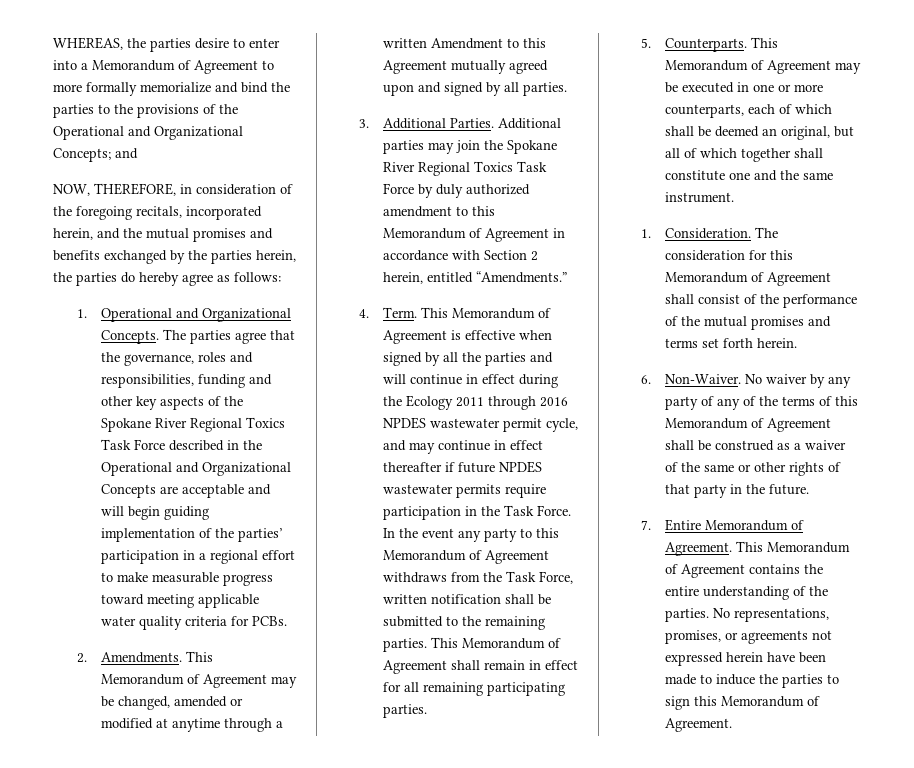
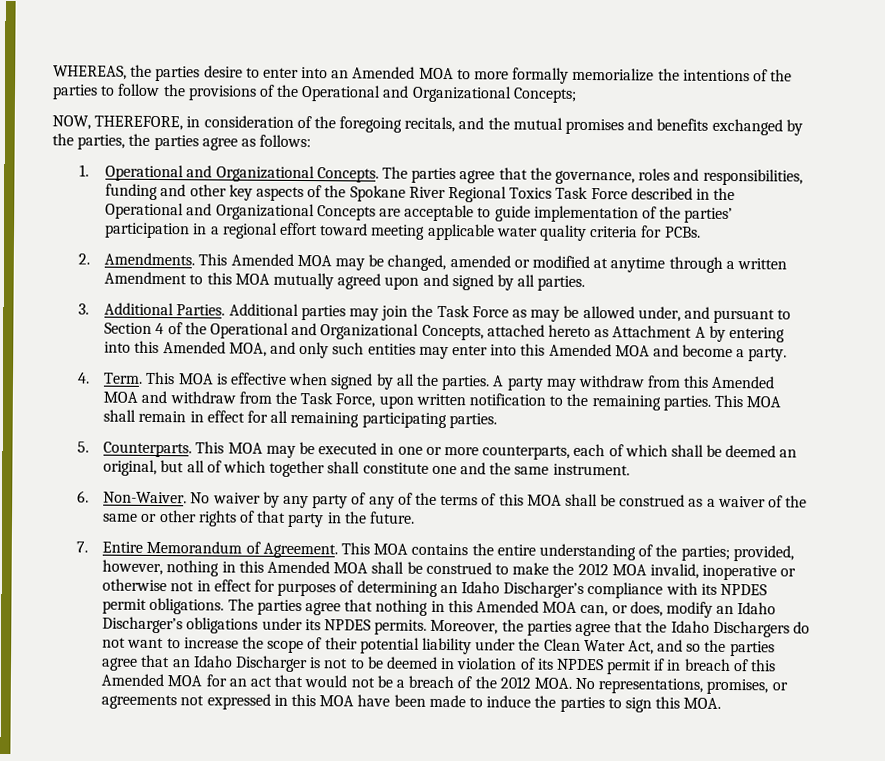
- WHEREAS, the parties desire to enter into a Memorandum of Agreement to more formally memorialize and bind the parties to the provisions of the Operational and Organizational Concepts; and
+ WHEREAS, the parties desire to enter into an Amended MOA to more formally memorialize the intentions of the parties to follow the provisions of the Operational and Organizational Concepts;
- NOW, THEREFORE, in consideration of the foregoing recitals, incorporated herein, and the mutual promises and benefits exchanged by the parties herein, the parties do hereby agree as follows:
+ NOW, THEREFORE, in consideration of the foregoing recitals, and the mutual promises and benefits exchanged by the parties, the parties agree as follows:
- The parties agree that the governance, roles and responsibilities, funding and other key aspects of the Spokane River Regional Toxics Task Force described in the Operational and Organizational Concepts are acceptable and will begin guiding implementation of the parties’ participation in a regional effort to make measurable progress toward meeting applicable water quality criteria for PCBs.
+ The parties agree that the governance, roles and responsibilities, funding and other key aspects of the Spokane River Regional Toxics Task Force described in the Operational and Organizational Concepts are acceptable to guide implementation of the parties’ participation in a regional effort toward meeting applicable water quality criteria for PCBs.
- This Memorandum of Agreement may be changed, amended or modified at anytime through a written Amendment to this Agreement mutually agreed upon and signed by all parties.
+ This Amended MOA may be changed, amended or modified at anytime through a written Amendment to this MOA mutually agreed upon and signed by all parties.
- Additional parties may join the Spokane River Regional Toxics Task Force by duly authorized amendment to this Memorandum of Agreement in accordance with Section 2 herein, entitled “Amendments.”
+ Additional parties may join the Task Force as may be allowed under, and pursuant to Section 4 of the Operational and Organizational Concepts, attached hereto as Attachment A by entering into this Amended MOA, and only such entities may enter into this Amended MOA and become a party.
- This Memorandum of Agreement is effective when signed by all the parties and will continue in effect during the Ecology 2011 through 2016 NPDES wastewater permit cycle, and may continue in effect thereafter if future NPDES wastewater permits require participation in the Task Force. In the event any party to this Memorandum of Agreement withdraws from the Task Force, written notification shall be submitted to the remaining parties.
+ This MOA is effective when signed by all the parties. A party may withdraw from this Amended MOA and withdraw from the Task Force, upon written notification to the remaining parties.
- This Memorandum of Agreement shall remain in effect for all remaining participating parties.
+ This MOA shall remain in effect for all remaining participating parties.
- This Memorandum of Agreement may be executed in one or more counterparts, each of which shall be deemed an original, but all of which together shall constitute one and the same instrument.
+ This MOA may be executed in one or more counterparts, each of which shall be deemed an original, but all of which together shall constitute one and the same instrument.
- 1. Consideration. The consideration for this Memorandum of Agreement shall consist of the performance of the mutual promises and terms set forth herein.
- No waiver by any party of any of the terms of this Memorandum of Agreement shall be construed as a waiver of the same or other rights of that party in the future.
+ No waiver by any party of any of the terms of this MOA shall be construed as a waiver of the same or other rights of that party in the future.
- This Memorandum of Agreement contains the entire understanding of the parties. No representations, promises, or agreements not expressed herein have been made to induce the parties to sign this Memorandum of Agreement.
+ This MOA contains the entire understanding of the parties; provided, however, nothing in this Amended MOA shall be construed to make the 2012 MOA invalid, inoperative or otherwise not in effect for purposes of determining an Idaho Discharger’s compliance with its NPDES permit obligations. The parties agree that nothing in this Amended MOA can, or does, modify an Idaho Discharger’s obligations under its NPDES permits. Moreover, the parties agree that the Idaho Dischargers do not want to increase the scope of their potential liability under the Clean Water Act, and so the parties agree that an Idaho Discharger is not to be deemed in violation of its NPDES permit if in breach of this Amended MOA for an act that would not be a breach of the 2012 MOA. No representations, promises, or agreements not expressed in this MOA have been made to induce the parties to sign this MOA.

